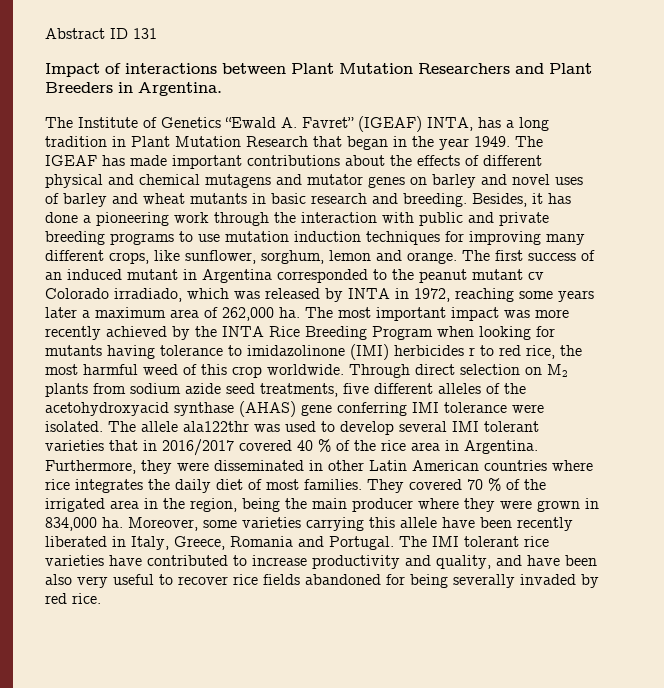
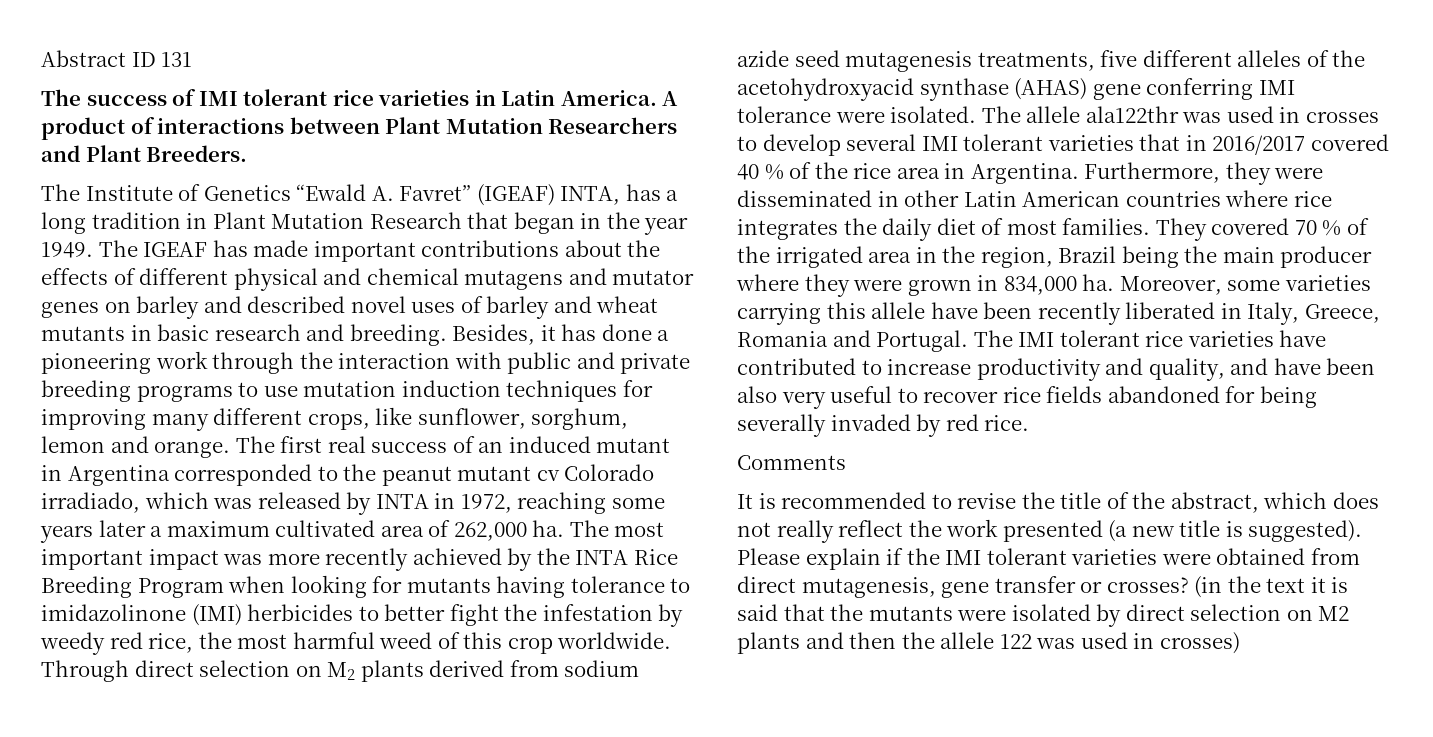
- Impact of interactions between Plant Mutation Researchers and Plant Breeders in Argentina.
+ The success of IMI tolerant rice varieties in Latin America. A product of interactions between Plant Mutation Researchers and Plant Breeders.
- The IGEAF has made important contributions about the effects of different physical and chemical mutagens and mutator genes on barley and novel uses of barley and wheat mutants in basic research and breeding.
+ The IGEAF has made important contributions about the effects of different physical and chemical mutagens and mutator genes on barley and described novel uses of barley and wheat mutants in basic research and breeding.
- The first success of an induced mutant in Argentina corresponded to the peanut mutant cv Colorado irradiado, which was released by INTA in 1972, reaching some years later a maximum area of 262,000 ha.
+ The first real success of an induced mutant in Argentina corresponded to the peanut mutant cv Colorado irradiado, which was released by INTA in 1972, reaching some years later a maximum cultivated area of 262,000 ha.
- The most important impact was more recently achieved by the INTA Rice Breeding Program when looking for mutants having tolerance to imidazolinone (IMI) herbicides r to red rice, the most harmful weed of this crop worldwide.
+ The most important impact was more recently achieved by the INTA Rice Breeding Program when looking for mutants having tolerance to imidazolinone (IMI) herbicides to better fight the infestation by weedy red rice, the most harmful weed of this crop worldwide.
- Through direct selection on M2 plants from sodium azide seed treatments, five different alleles of the acetohydroxyacid synthase (AHAS) gene conferring IMI tolerance were isolated.
+ Through direct selection on M2 plants derived from sodium azide seed mutagenesis treatments, five different alleles of the acetohydroxyacid synthase (AHAS) gene conferring IMI tolerance were isolated.
- The allele ala122thr was used to develop several IMI tolerant varieties that in 2016/2017 covered 40 % of the rice area in Argentina.
+ The allele ala122thr was used in crosses to develop several IMI tolerant varieties that in 2016/2017 covered 40 % of the rice area in Argentina.
- They covered 70 % of the irrigated area in the region, being the main producer where they were grown in 834,000 ha.
+ They covered 70 % of the irrigated area in the region, Brazil being the main producer where they were grown in 834,000 ha.
+ Comments
+ It is recommended to revise the title of the abstract, which does not really reflect the work presented (a new title is suggested). Please explain if the IMI tolerant varieties were obtained from direct mutagenesis, gene transfer or crosses? (in the text it is said that the mutants were isolated by direct selection on M2 plants and then the allele 122 was used in crosses)

